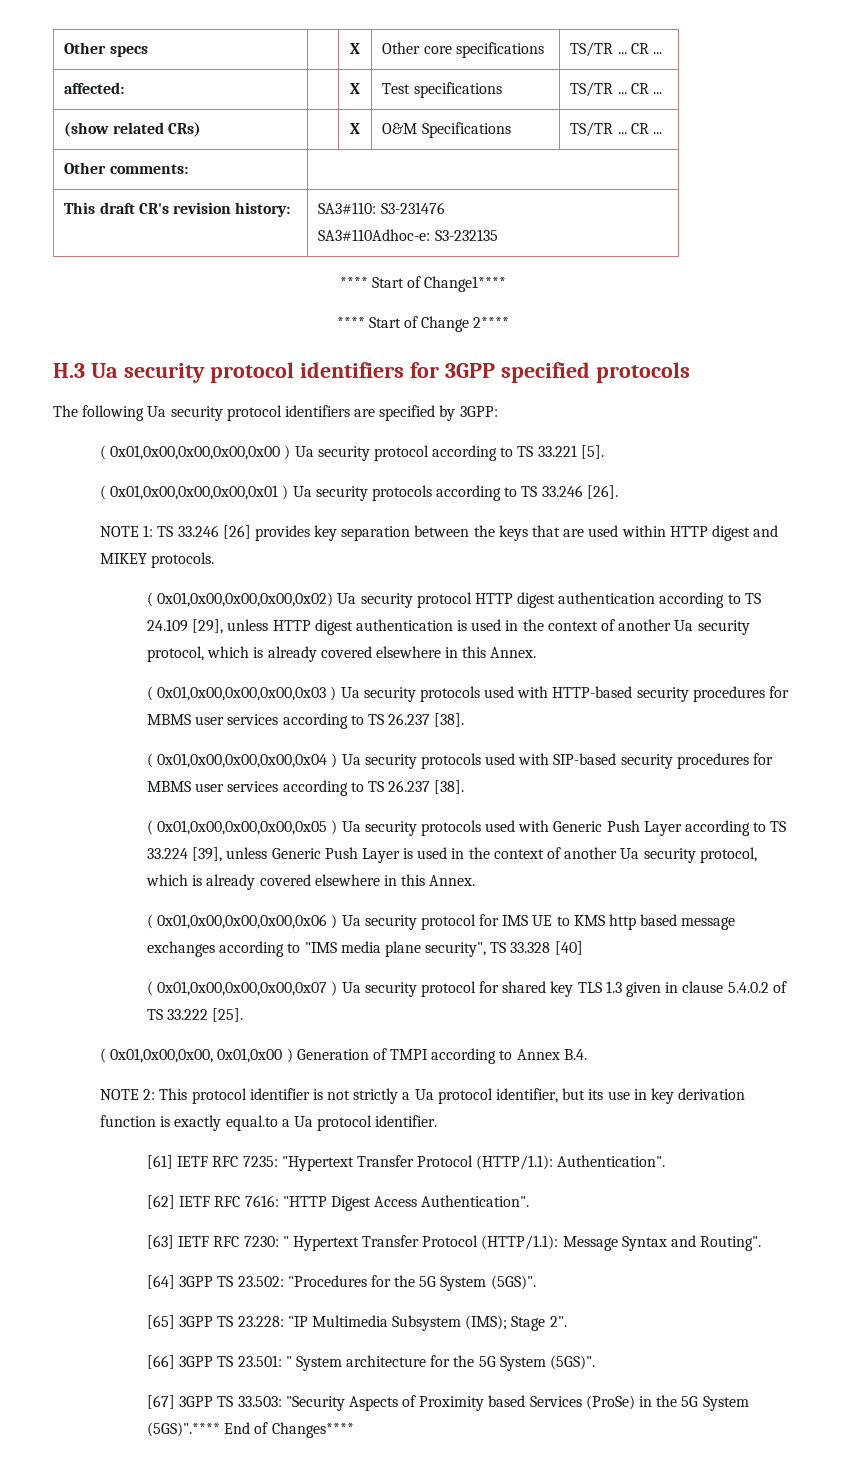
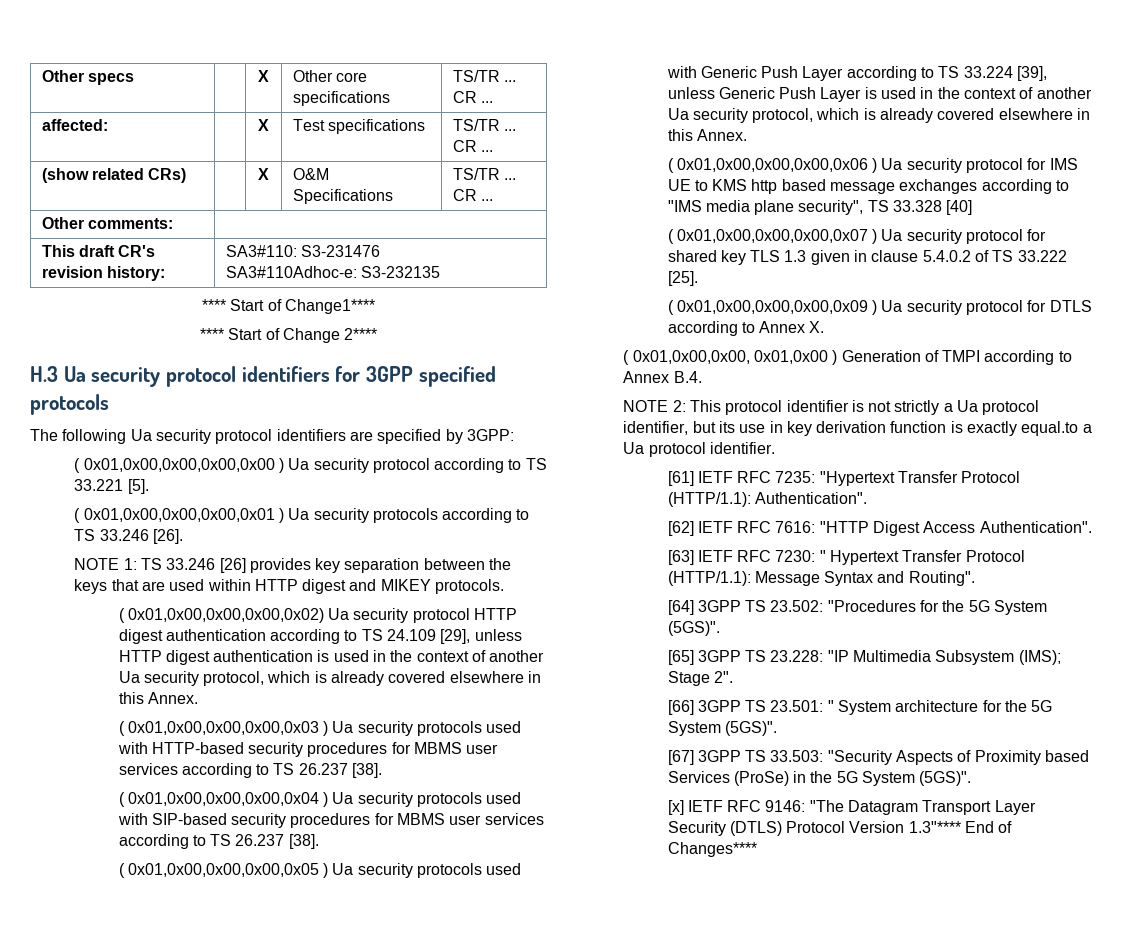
+ ( 0x01,0x00,0x00,0x00,0x09 ) Ua security protocol for DTLS according to Annex X.
- [67] 3GPP TS 33.503: "Security Aspects of Proximity based Services (ProSe) in the 5G System (5GS)".**** End of Changes****
+ [67] 3GPP TS 33.503: "Security Aspects of Proximity based Services (ProSe) in the 5G System (5GS)".
+ [x] IETF RFC 9146: "The Datagram Transport Layer Security (DTLS) Protocol Version 1.3"**** End of Changes****

